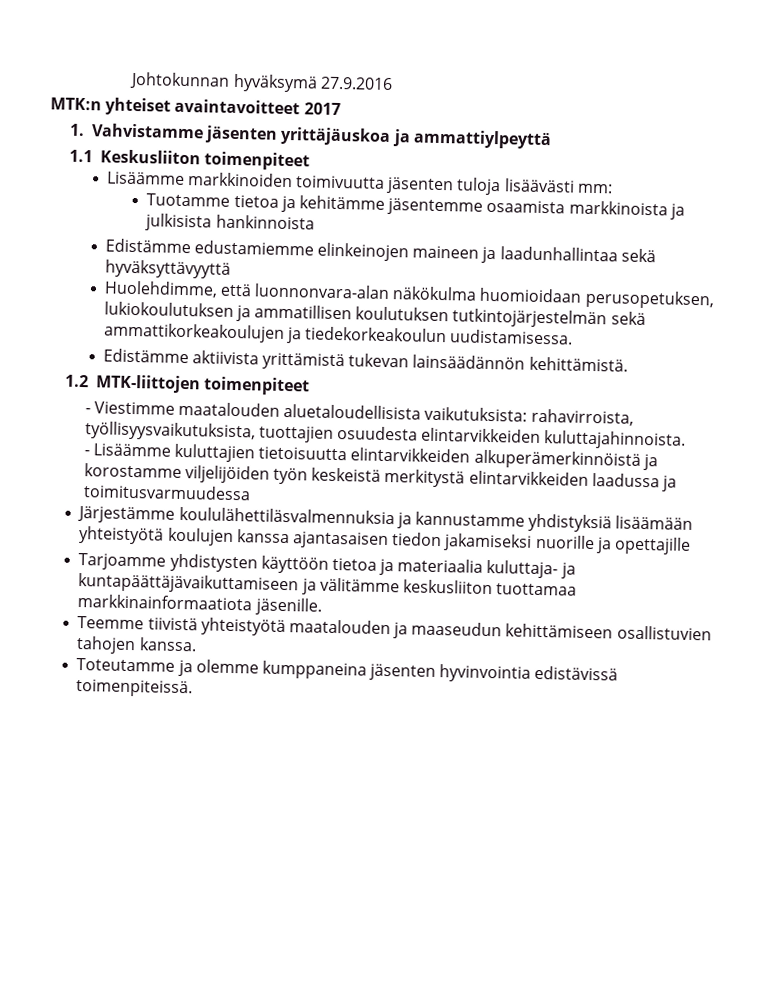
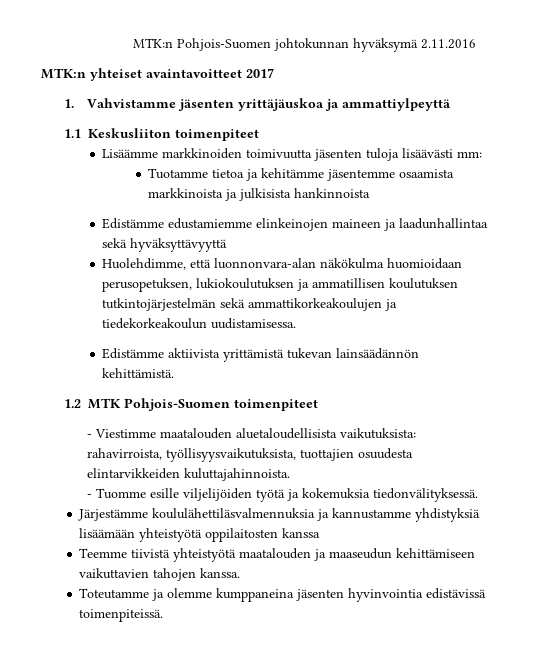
- Johtokunnan hyväksymä 27.9.2016
+ MTK:n Pohjois-Suomen johtokunnan hyväksymä 2.11.2016
- 1.2 MTK-liittojen toimenpiteet
+ 1.2 MTK Pohjois-Suomen toimenpiteet
- - Lisäämme kuluttajien tietoisuutta elintarvikkeiden alkuperämerkinnöistä ja korostamme viljelijöiden työn keskeistä merkitystä elintarvikkeiden laadussa ja toimitusvarmuudessa
+ - Tuomme esille viljelijöiden työtä ja kokemuksia tiedonvälityksessä.
- Järjestämme koululähettiläsvalmennuksia ja kannustamme yhdistyksiä lisäämään yhteistyötä koulujen kanssa ajantasaisen tiedon jakamiseksi nuorille ja opettajille
- Tarjoamme yhdistysten käyttöön tietoa ja materiaalia kuluttaja- ja kuntapäättäjävaikuttamiseen ja välitämme keskusliiton tuottamaa markkinainformaatiota jäsenille.
+ Järjestämme koululähettiläsvalmennuksia ja kannustamme yhdistyksiä lisäämään yhteistyötä oppilaitosten kanssa
- Teemme tiivistä yhteistyötä maatalouden ja maaseudun kehittämiseen osallistuvien tahojen kanssa.
+ Teemme tiivistä yhteistyötä maatalouden ja maaseudun kehittämiseen vaikuttavien tahojen kanssa.

